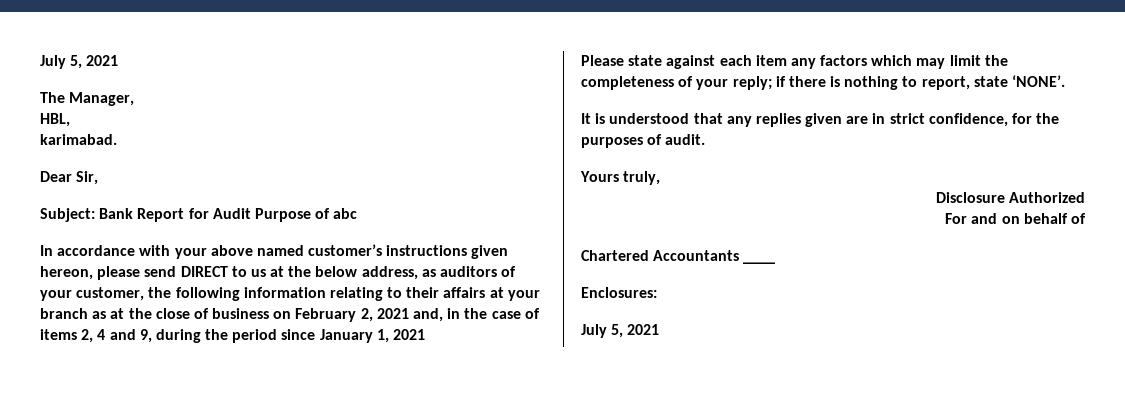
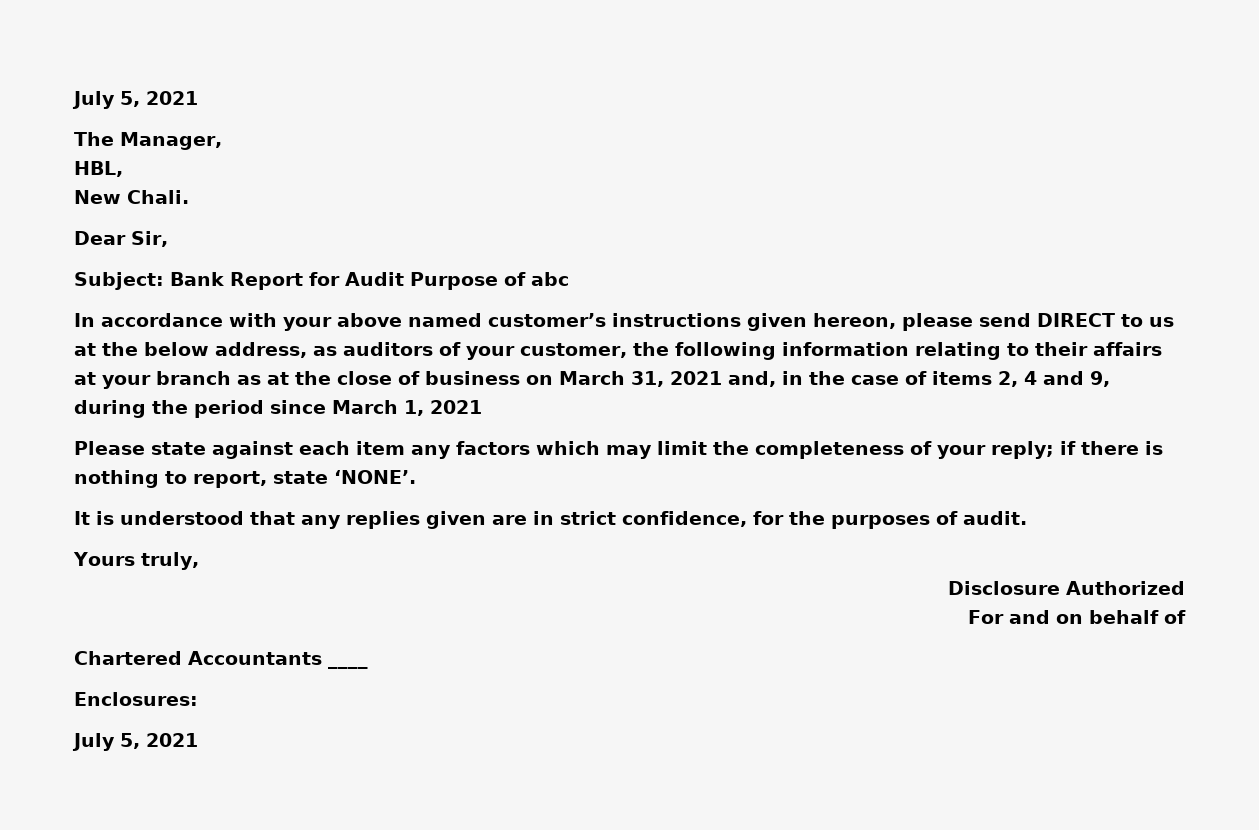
- karimabad.
+ New Chali.
- In accordance with your above named customer’s instructions given hereon, please send DIRECT to us at the below address, as auditors of your customer, the following information relating to their affairs at your branch as at the close of business on February 2, 2021 and, in the case of items 2, 4 and 9, during the period since January 1, 2021
+ In accordance with your above named customer’s instructions given hereon, please send DIRECT to us at the below address, as auditors of your customer, the following information relating to their affairs at your branch as at the close of business on March 31, 2021 and, in the case of items 2, 4 and 9, during the period since March 1, 2021

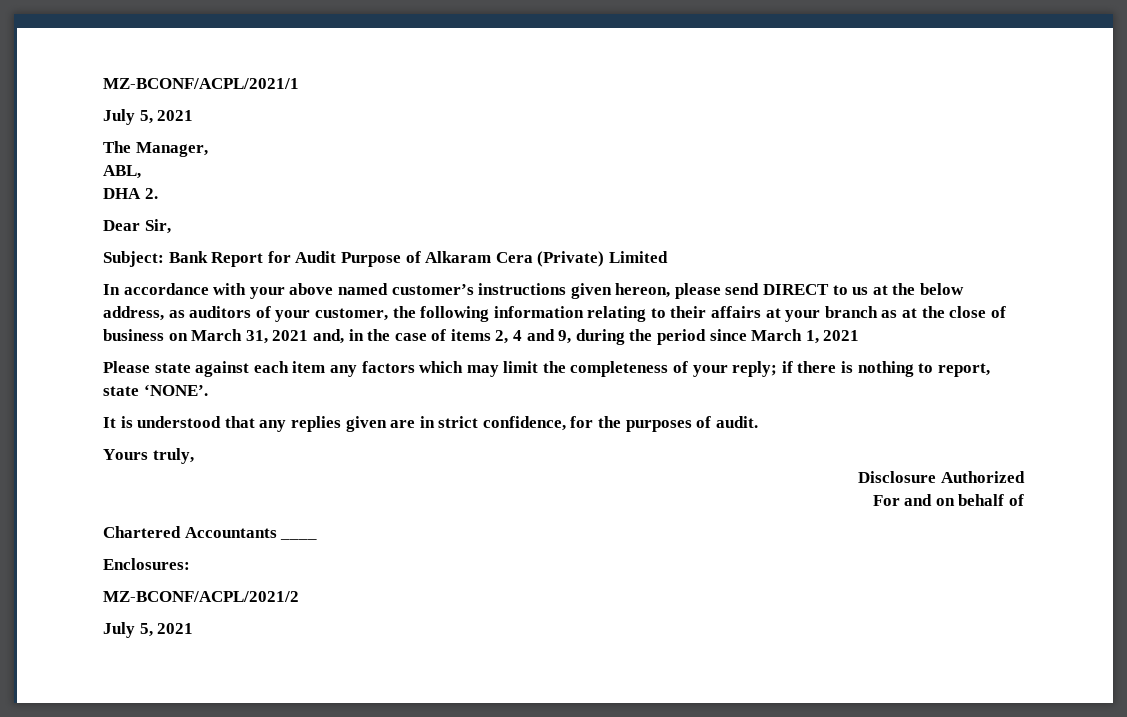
+ MZ-BCONF/ACPL/2021/1
- HBL,
- New Chali.
+ ABL,
+ DHA 2.
- Subject: Bank Report for Audit Purpose of abc
+ Subject: Bank Report for Audit Purpose of Alkaram Cera (Private) Limited
+ MZ-BCONF/ACPL/2021/2

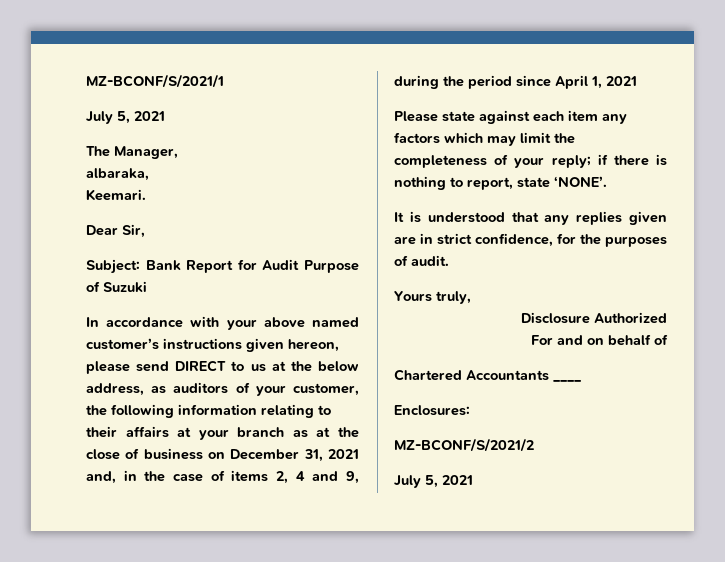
- MZ-BCONF/ACPL/2021/1
+ MZ-BCONF/S/2021/1
- ABL,
- DHA 2.
+ albaraka,
+ Keemari.
- Subject: Bank Report for Audit Purpose of Alkaram Cera (Private) Limited
+ Subject: Bank Report for Audit Purpose of Suzuki
- In accordance with your above named customer’s instructions given hereon, please send DIRECT to us at the below address, as auditors of your customer, the following information relating to their affairs at your branch as at the close of business on March 31, 2021 and, in the case of items 2, 4 and 9, during the period since March 1, 2021
+ In accordance with your above named customer’s instructions given hereon, please send DIRECT to us at the below address, as auditors of your customer, the following information relating to their affairs at your branch as at the close of business on December 31, 2021 and, in the case of items 2, 4 and 9, during the period since April 1, 2021
- MZ-BCONF/ACPL/2021/2
+ MZ-BCONF/S/2021/2

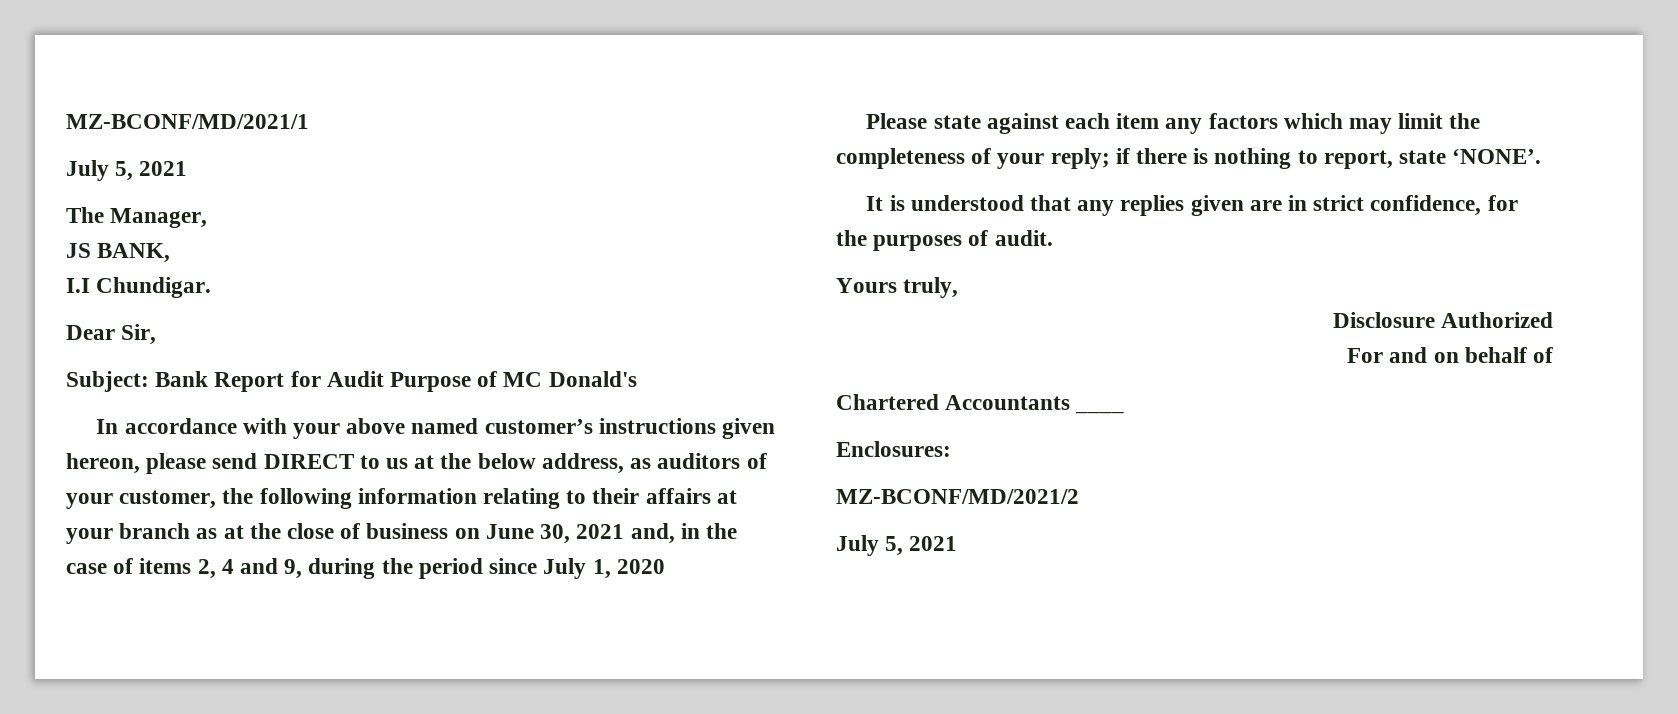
- MZ-BCONF/S/2021/1
+ MZ-BCONF/MD/2021/1
- albaraka,
- Keemari.
+ JS BANK,
+ I.I Chundigar.
- Subject: Bank Report for Audit Purpose of Suzuki
+ Subject: Bank Report for Audit Purpose of MC Donald's
- In accordance with your above named customer’s instructions given hereon, please send DIRECT to us at the below address, as auditors of your customer, the following information relating to their affairs at your branch as at the close of business on December 31, 2021 and, in the case of items 2, 4 and 9, during the period since April 1, 2021
+ In accordance with your above named customer’s instructions given hereon, please send DIRECT to us at the below address, as auditors of your customer, the following information relating to their affairs at your branch as at the close of business on June 30, 2021 and, in the case of items 2, 4 and 9, during the period since July 1, 2020
- MZ-BCONF/S/2021/2
+ MZ-BCONF/MD/2021/2

